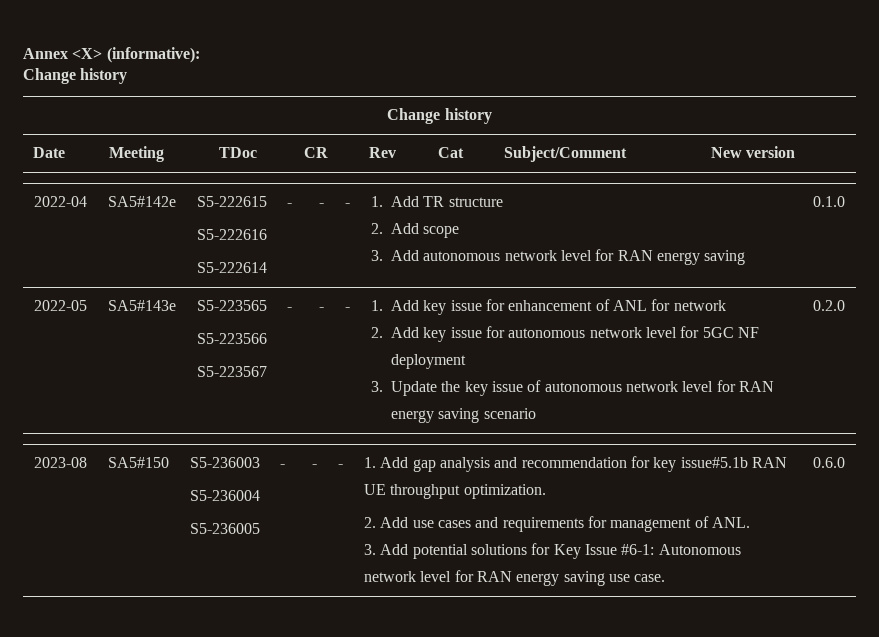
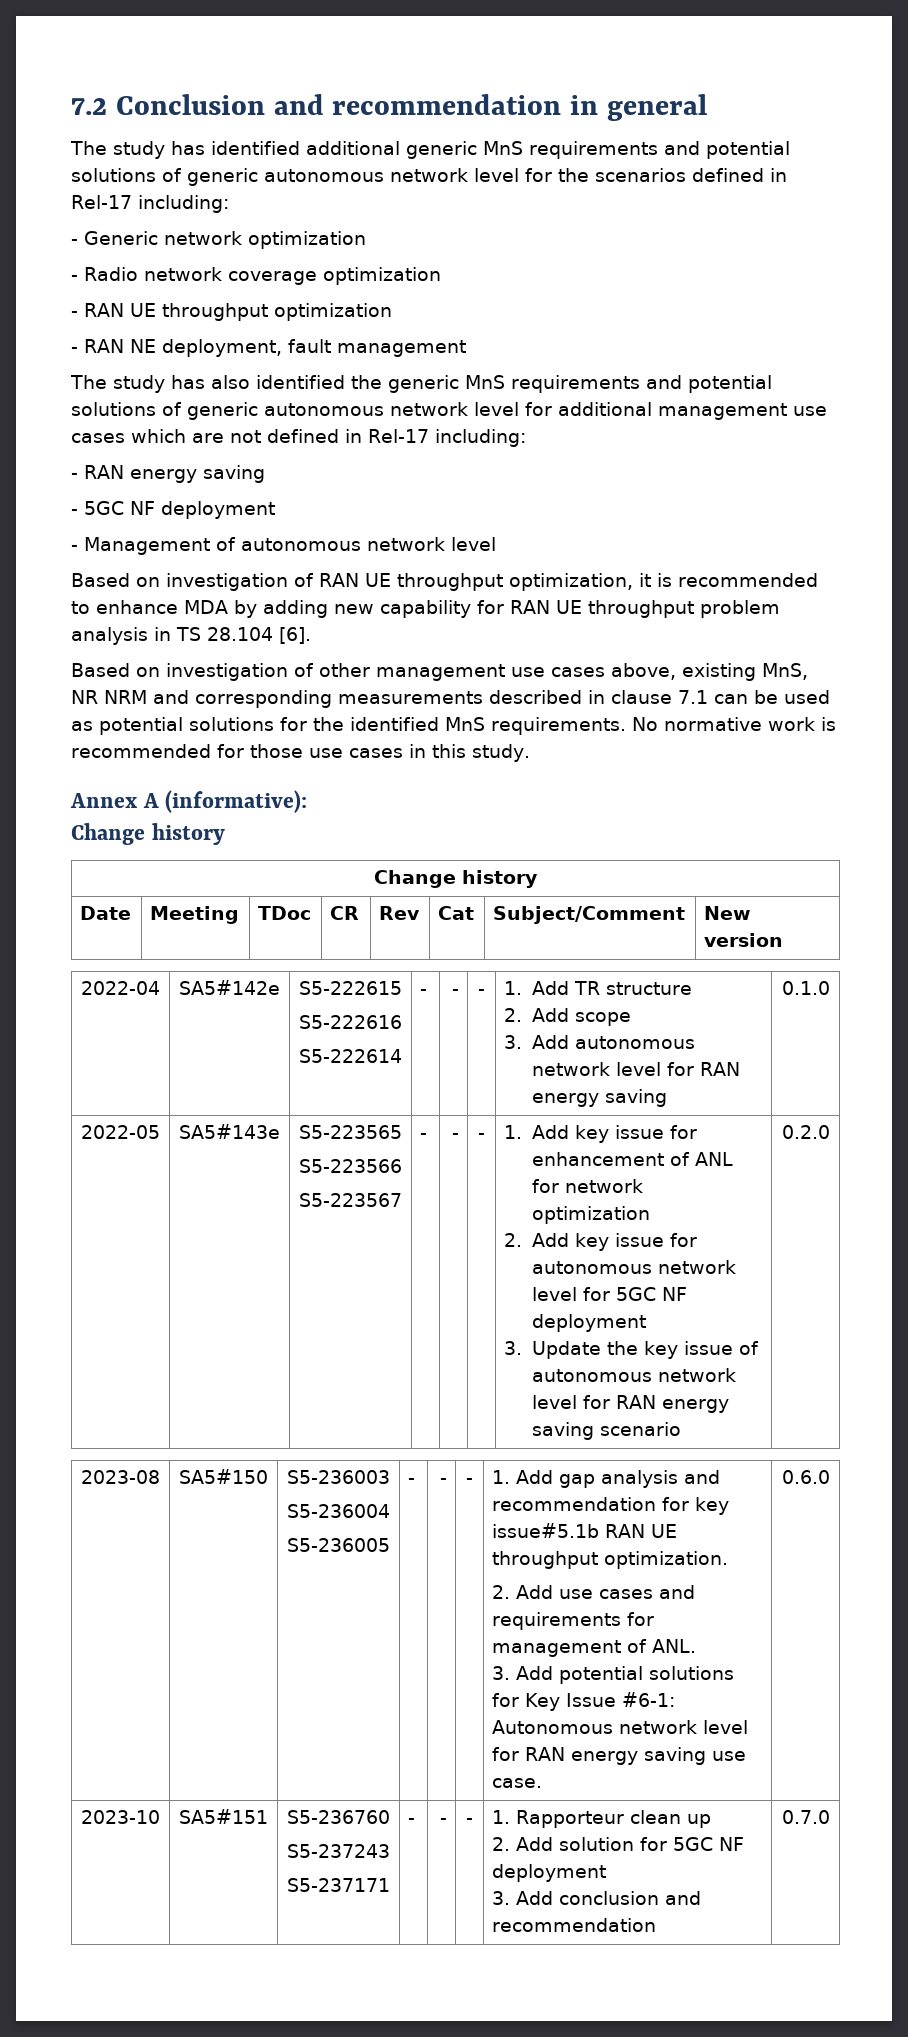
- Annex <X> (informative):
+ 7.2 Conclusion and recommendation in general
+ The study has identified additional generic MnS requirements and potential solutions of generic autonomous network level for the scenarios defined in Rel-17 including:
+ - Generic network optimization
+ - Radio network coverage optimization
+ - RAN UE throughput optimization
+ - RAN NE deployment, fault management
+ The study has also identified the generic MnS requirements and potential solutions of generic autonomous network level for additional management use cases which are not defined in Rel-17 including:
+ - RAN energy saving
+ - 5GC NF deployment
+ - Management of autonomous network level
+ Based on investigation of RAN UE throughput optimization, it is recommended to enhance MDA by adding new capability for RAN UE throughput problem analysis in TS 28.104 [6].
+ Based on investigation of other management use cases above, existing MnS, NR NRM and corresponding measurements described in clause 7.1 can be used as potential solutions for the identified MnS requirements. No normative work is recommended for those use cases in this study.
+ Annex A (informative):
- 1. Add key issue for enhancement of ANL for network
+ 1. Add key issue for enhancement of ANL for network optimization
+ 2023-10 | SA5#151 | S5-236760
+ S5‑237243
+ S5‑237171 | - | - | - | 1. Rapporteur clean up
+ 2. Add solution for 5GC NF deployment
+ 3. Add conclusion and recommendation | 0.7.0

